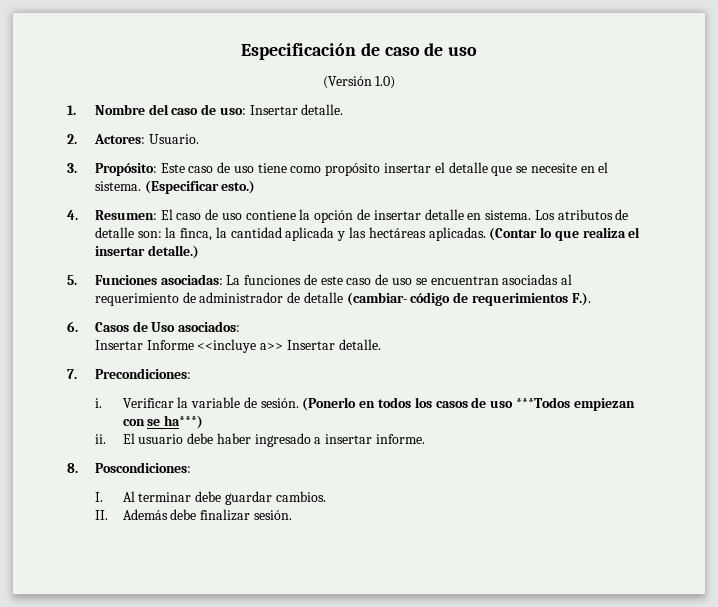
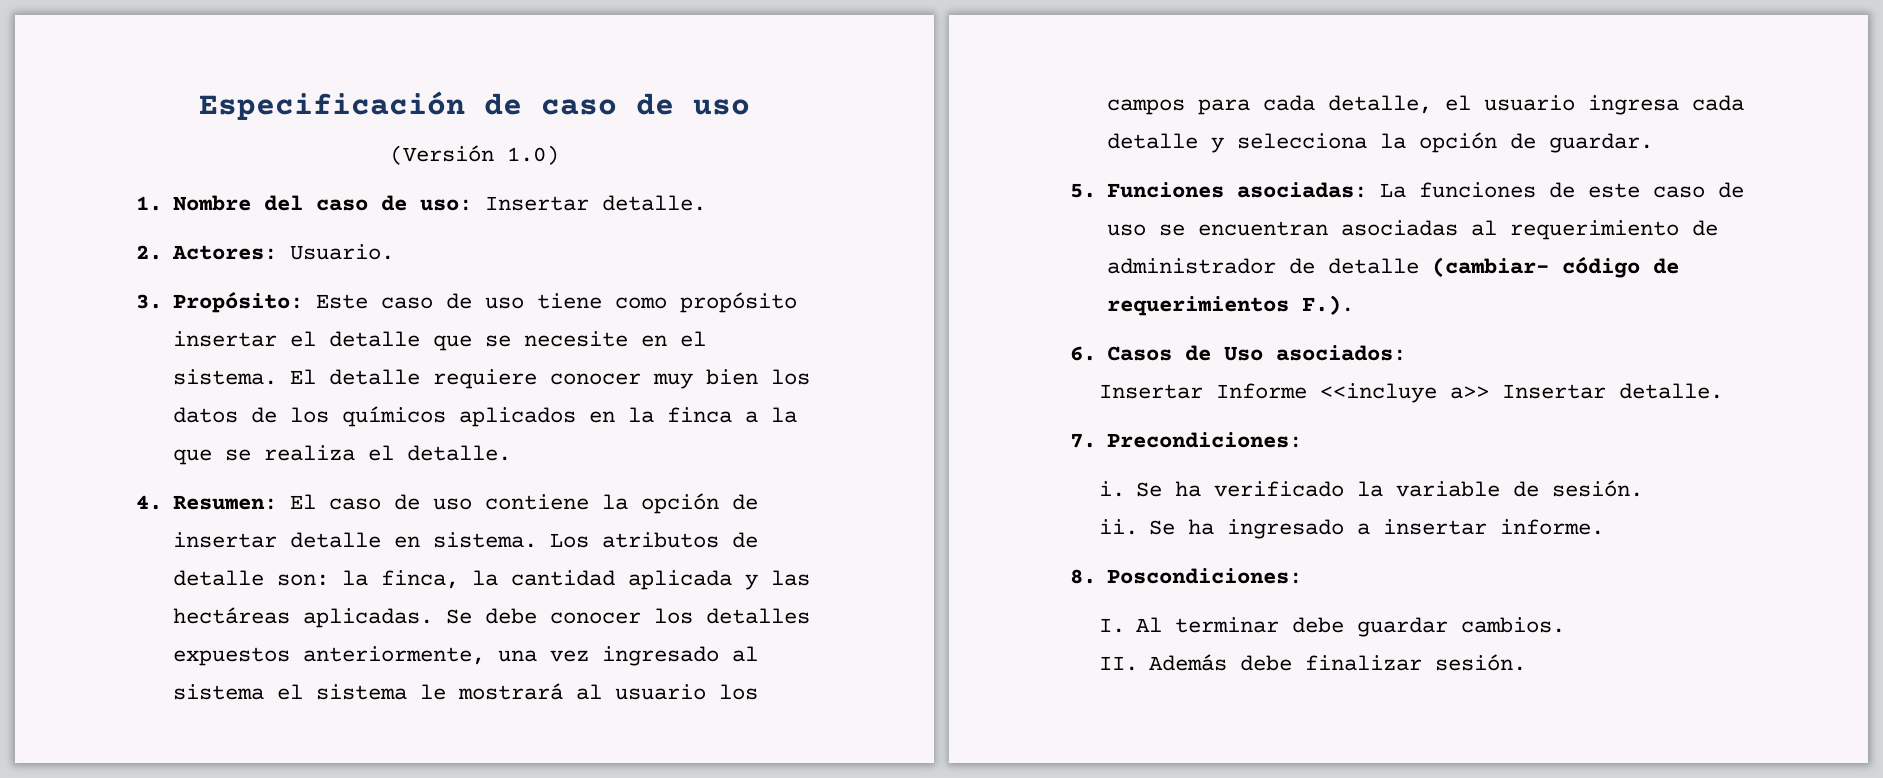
- (Especificar esto.)
+ El detalle requiere conocer muy bien los datos de los químicos aplicados en la finca a la que se realiza el detalle.
- (Contar lo que realiza el insertar detalle.)
+ Se debe conocer los detalles expuestos anteriormente, una vez ingresado al sistema el sistema le mostrará al usuario los campos para cada detalle, el usuario ingresa cada detalle y selecciona la opción de guardar.
- Verificar la variable de sesión. (Ponerlo en todos los casos de uso ***Todos empiezan con se ha***)
- ii. El usuario debe haber ingresado a insertar informe.
+ Se ha verificado la variable de sesión.
+ ii. Se ha ingresado a insertar informe.

